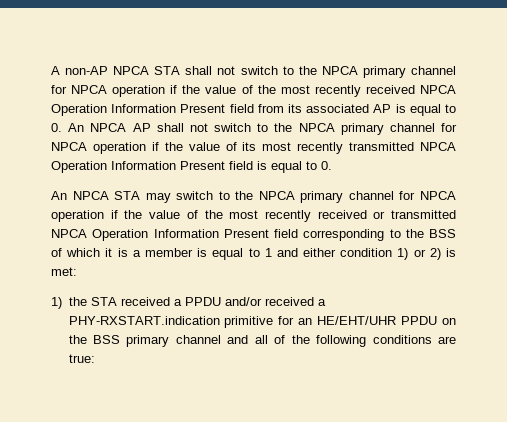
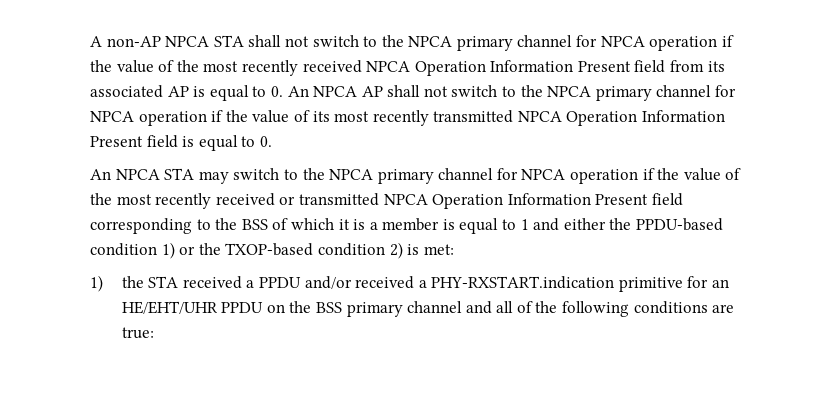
- An NPCA STA may switch to the NPCA primary channel for NPCA operation if the value of the most recently received or transmitted NPCA Operation Information Present field corresponding to the BSS of which it is a member is equal to 1 and either condition 1) or 2) is met:
+ An NPCA STA may switch to the NPCA primary channel for NPCA operation if the value of the most recently received or transmitted NPCA Operation Information Present field corresponding to the BSS of which it is a member is equal to 1 and either the PPDU-based condition 1) or the TXOP-based condition 2) is met:

